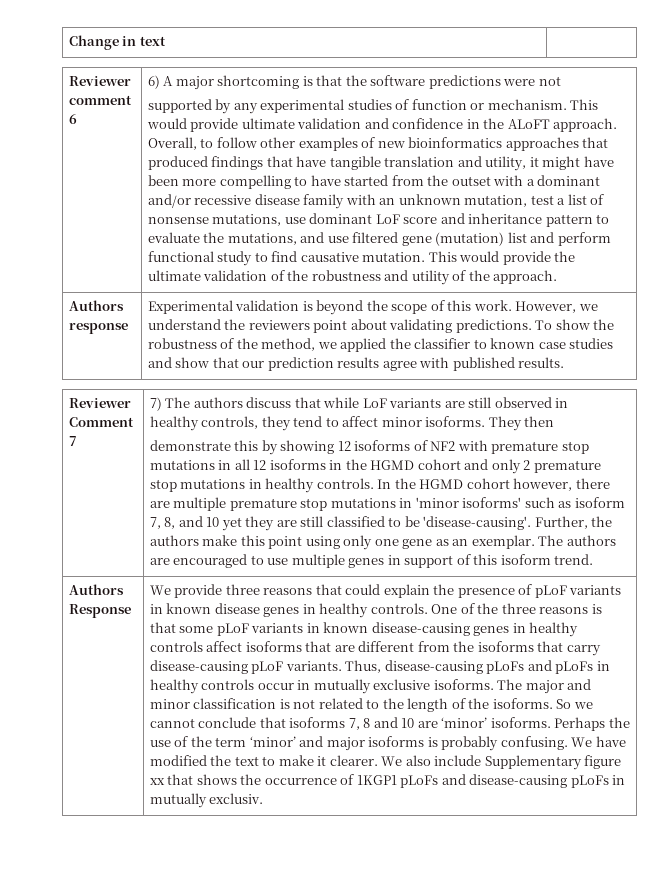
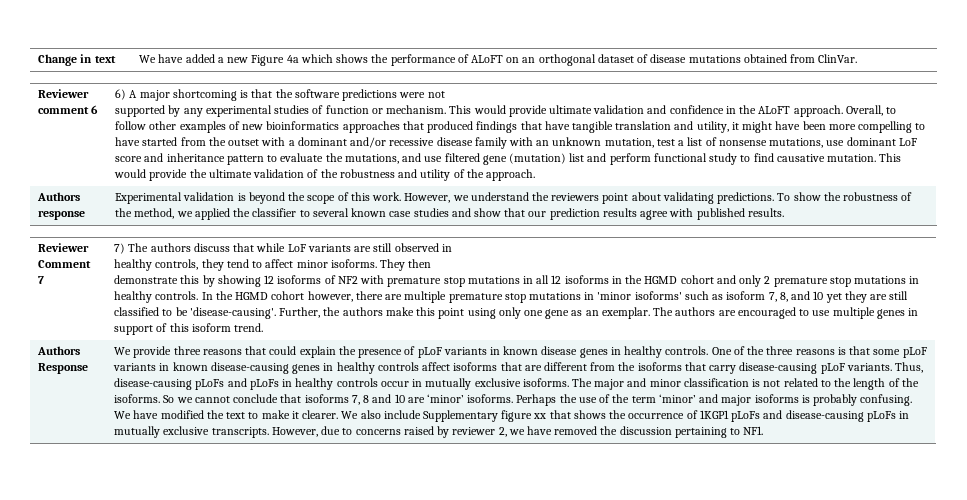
- Change in text |
+ Change in text | We have added a new Figure 4a which shows the performance of ALoFT on an orthogonal dataset of disease mutations obtained from ClinVar.
- To show the robustness of the method, we applied the classifier to known case studies and show that our prediction results agree with published results.
+ To show the robustness of the method, we applied the classifier to several known case studies and show that our prediction results agree with published results.
- We also include Supplementary figure xx that shows the occurrence of 1KGP1 pLoFs and disease-causing pLoFs in mutually exclusiv.
+ We also include Supplementary figure xx that shows the occurrence of 1KGP1 pLoFs and disease-causing pLoFs in mutually exclusive transcripts. However, due to concerns raised by reviewer 2, we have removed the discussion pertaining to NF1.

